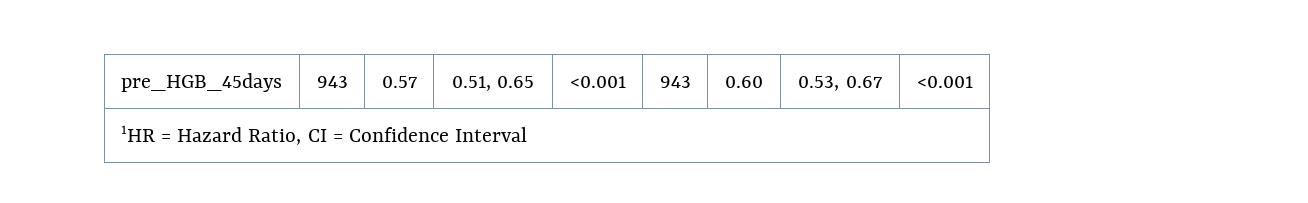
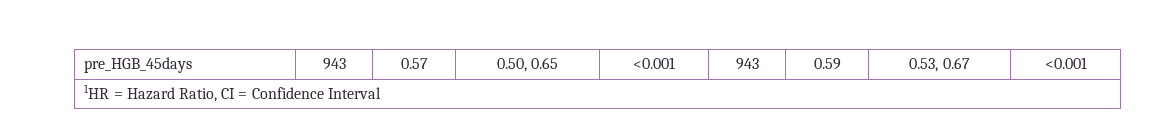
- pre_HGB_45days | 943 | 0.57 | 0.51, 0.65 | <0.001 | 943 | 0.60 | 0.53, 0.67 | <0.001
+ pre_HGB_45days | 943 | 0.57 | 0.50, 0.65 | <0.001 | 943 | 0.59 | 0.53, 0.67 | <0.001

